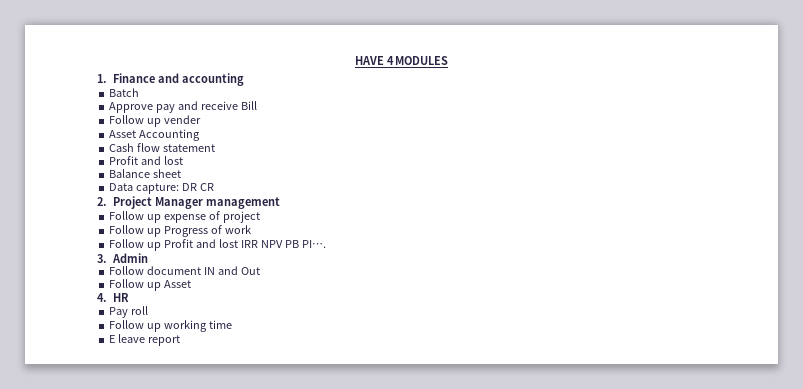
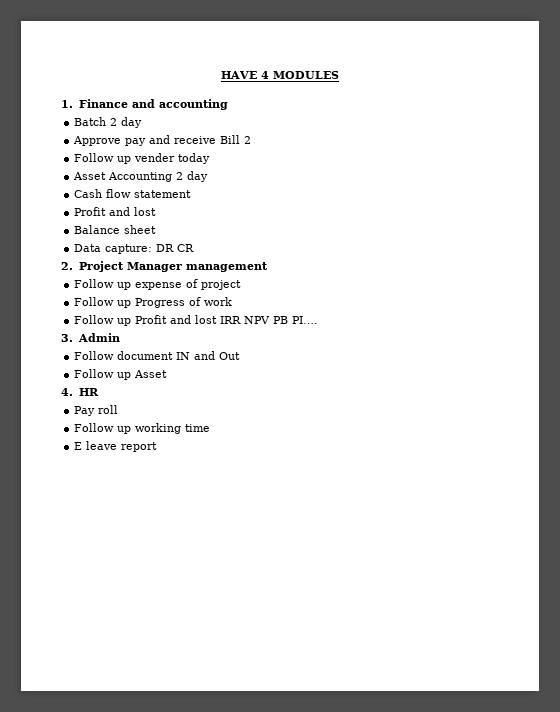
- Batch
+ Batch 2 day
- Approve pay and receive Bill
+ Approve pay and receive Bill 2
- Follow up vender
+ Follow up vender today
- Asset Accounting
+ Asset Accounting 2 day

